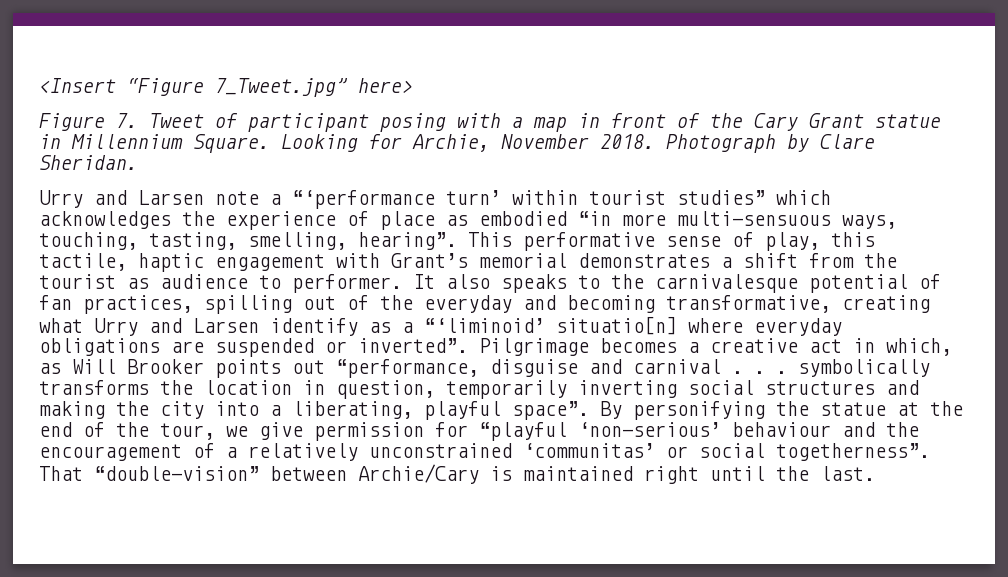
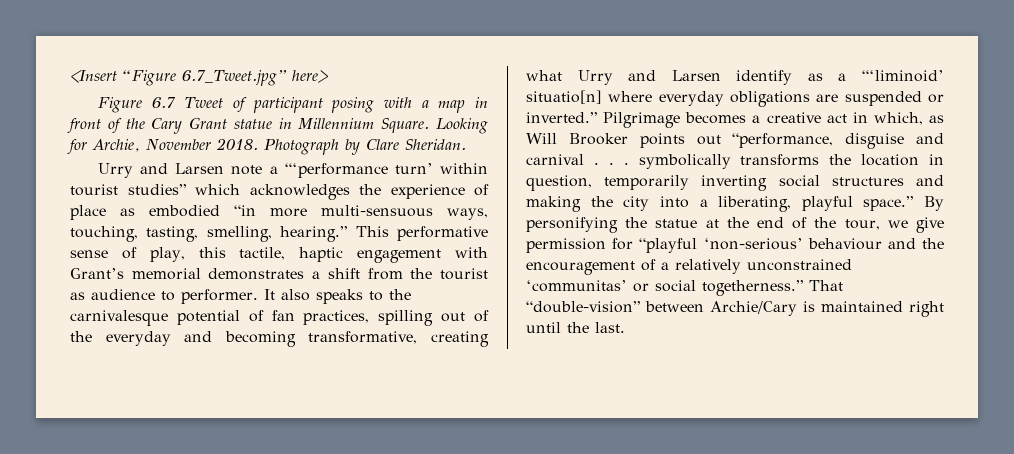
- <Insert “Figure 7_Tweet.jpg” here>
+ <Insert “Figure 6.7_Tweet.jpg” here>
- Figure 7. Tweet of participant posing with a map in front of the Cary Grant statue in Millennium Square.
+ Figure 6.7 Tweet of participant posing with a map in front of the Cary Grant statue in Millennium Square.
- Urry and Larsen note a “‘performance turn’ within tourist studies” which acknowledges the experience of place as embodied “in more multi-sensuous ways, touching, tasting, smelling, hearing”.
+ Urry and Larsen note a “‘performance turn’ within tourist studies” which acknowledges the experience of place as embodied “in more multi-sensuous ways, touching, tasting, smelling, hearing.”
- It also speaks to the carnivalesque potential of fan practices, spilling out of the everyday and becoming transformative, creating what Urry and Larsen identify as a “‘liminoid’ situatio[n] where everyday obligations are suspended or inverted”.
+ It also speaks to the carnivalesque potential of fan practices, spilling out of the everyday and becoming transformative, creating what Urry and Larsen identify as a “‘liminoid’ situatio[n] where everyday obligations are suspended or inverted.”
- Pilgrimage becomes a creative act in which, as Will Brooker points out “performance, disguise and carnival . . . symbolically transforms the location in question, temporarily inverting social structures and making the city into a liberating, playful space”.
+ Pilgrimage becomes a creative act in which, as Will Brooker points out “performance, disguise and carnival . . . symbolically transforms the location in question, temporarily inverting social structures and making the city into a liberating, playful space.”
- By personifying the statue at the end of the tour, we give permission for “playful ‘non-serious’ behaviour and the encouragement of a relatively unconstrained ‘communitas’ or social togetherness”.
+ By personifying the statue at the end of the tour, we give permission for “playful ‘non-serious’ behaviour and the encouragement of a relatively unconstrained ‘communitas’ or social togetherness.”

